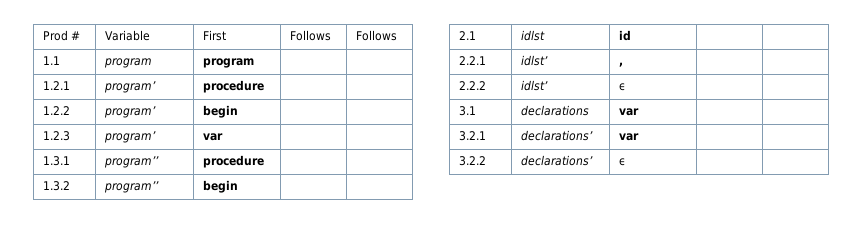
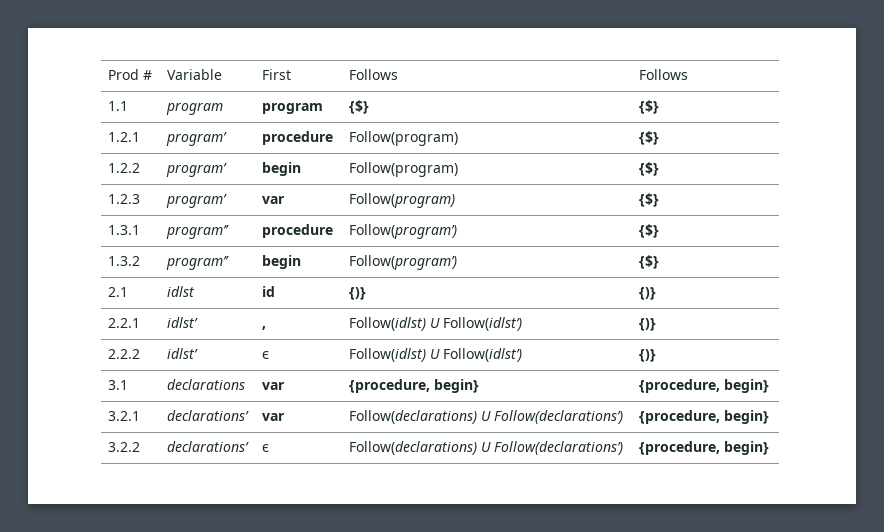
- 1.1 | program | program | |
+ 1.1 | program | program | {$} | {$}
- 1.2.1 | program’ | procedure | |
+ 1.2.1 | program’ | procedure | Follow(program) | {$}
- 1.2.2 | program’ | begin | |
+ 1.2.2 | program’ | begin | Follow(program) | {$}
- 1.2.3 | program’ | var | |
+ 1.2.3 | program’ | var | Follow(program) | {$}
- 1.3.1 | program’’ | procedure | |
+ 1.3.1 | program’’ | procedure | Follow(program’) | {$}
- 1.3.2 | program’’ | begin | |
+ 1.3.2 | program’’ | begin | Follow(program’) | {$}
- 2.1 | idlst | id | |
+ 2.1 | idlst | id | {)} | {)}
- 2.2.1 | idlst’ | , | |
+ 2.2.1 | idlst’ | , | Follow(idlst) U Follow(idlst’) | {)}
- 2.2.2 | idlst’ | ϵ | |
+ 2.2.2 | idlst’ | ϵ | Follow(idlst) U Follow(idlst’) | {)}
- 3.1 | declarations | var | |
+ 3.1 | declarations | var | {procedure, begin} | {procedure, begin}
- 3.2.1 | declarations’ | var | |
- 3.2.2 | declarations’ | ϵ | |
+ 3.2.1 | declarations’ | var | Follow(declarations) U Follow(declarations’) | {procedure, begin}
+ 3.2.2 | declarations’ | ϵ | Follow(declarations) U Follow(declarations’) | {procedure, begin}

